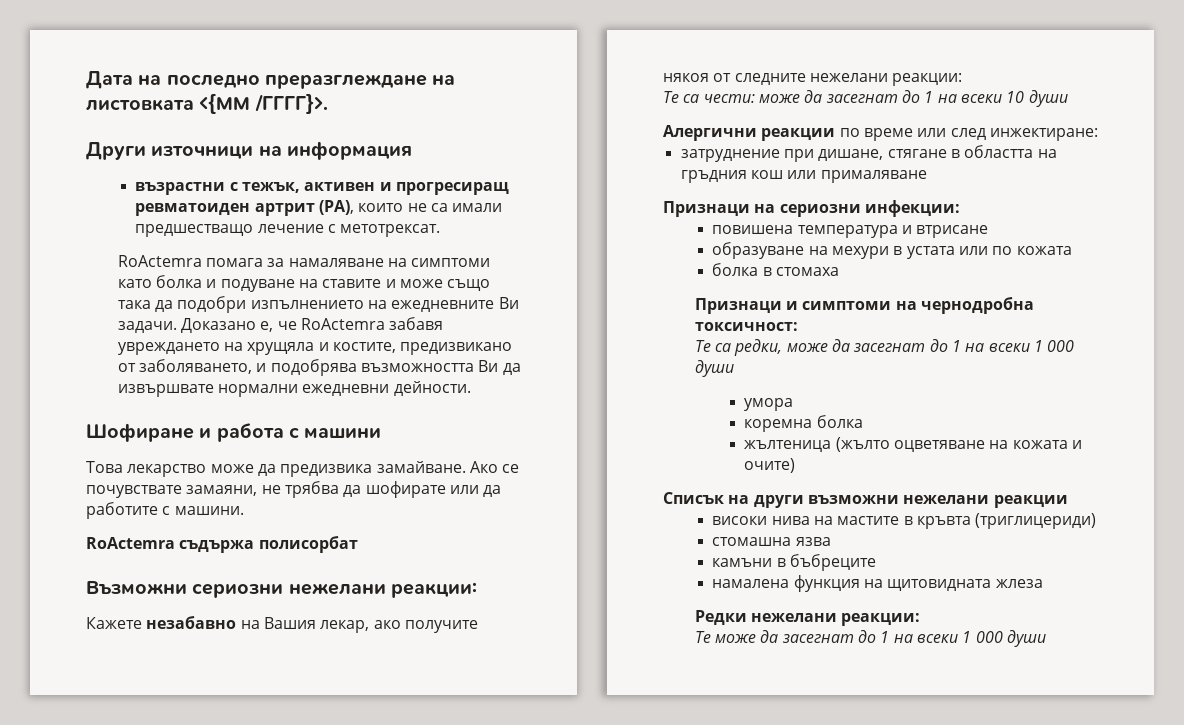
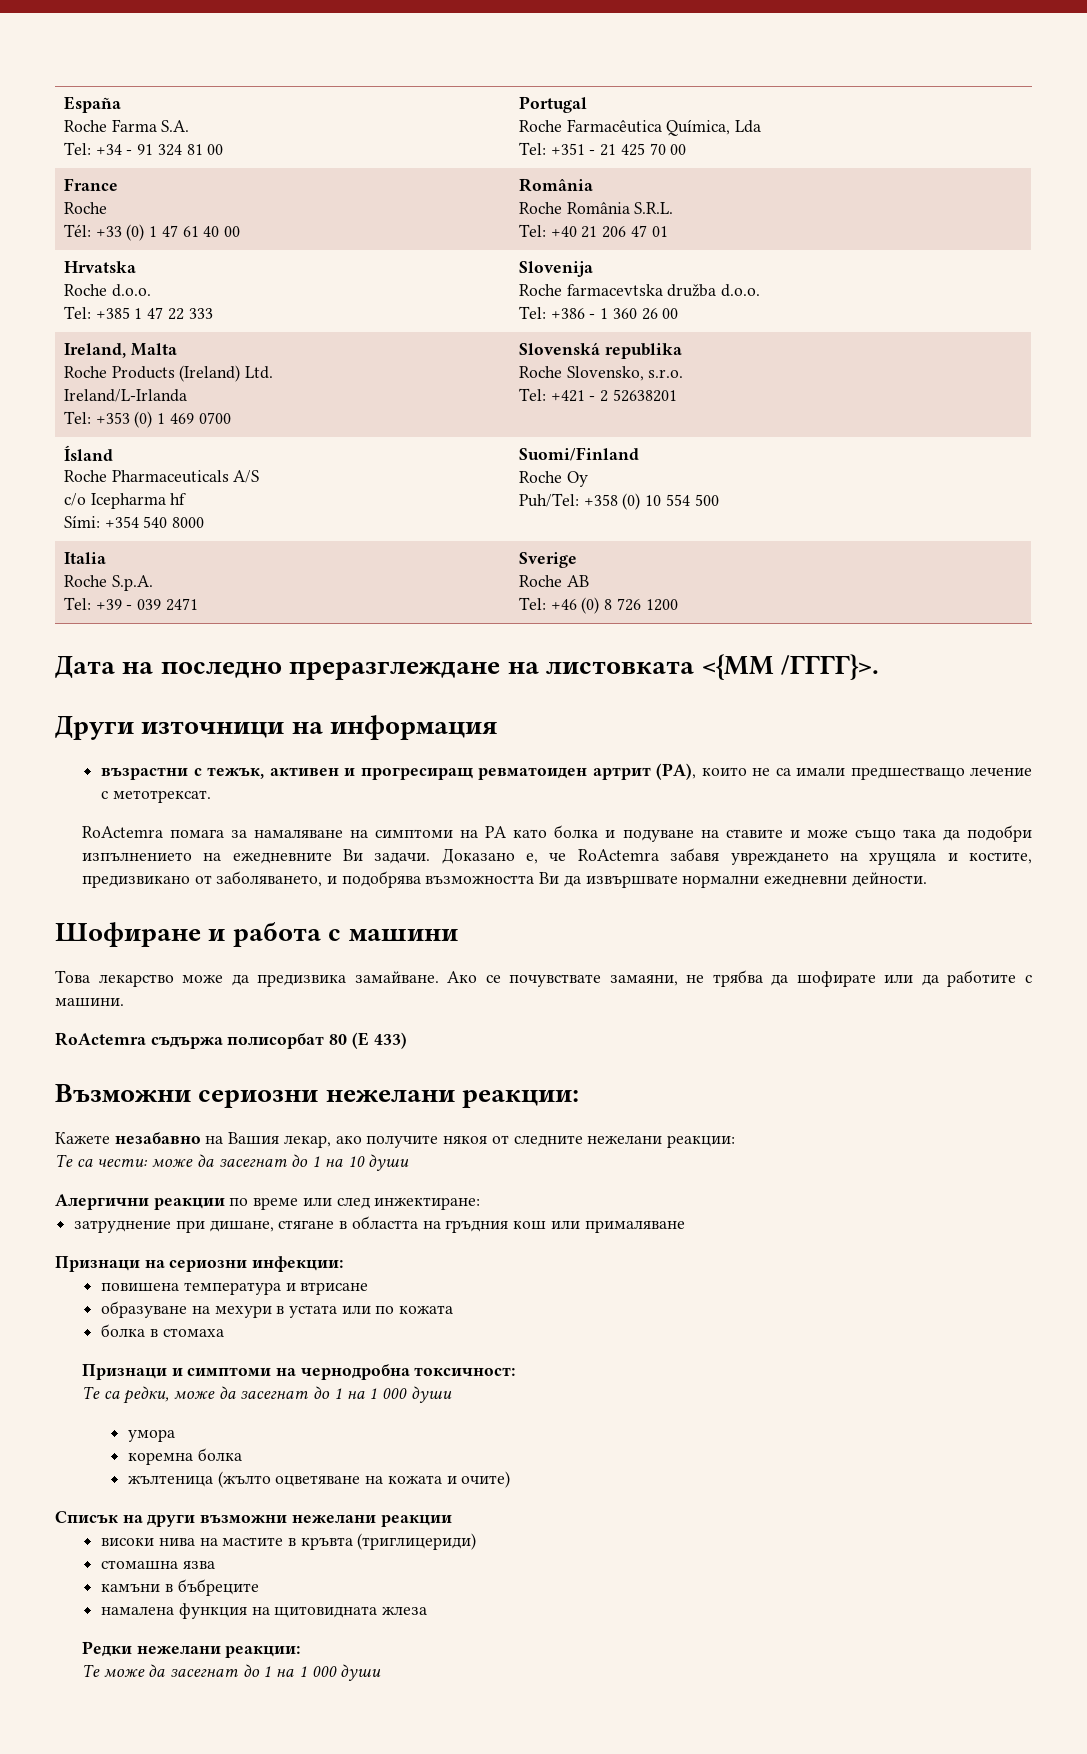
+ España
+ Roche Farma S.A.
+ Tel: +34 - 91 324 81 00 | Portugal
+ Roche Farmacêutica Química, Lda
+ Tel: +351 - 21 425 70 00
+ France
+ Roche
+ Tél: +33 (0) 1 47 61 40 00 | România
+ Roche România S.R.L.
+ Tel: +40 21 206 47 01
+ Hrvatska
+ Roche d.o.o.
+ Tel: +385 1 47 22 333 | Slovenija
+ Roche farmacevtska družba d.o.o.
+ Tel: +386 - 1 360 26 00
+ Ireland, Malta
+ Roche Products (Ireland) Ltd.
+ Ireland/L-Irlanda
+ Tel: +353 (0) 1 469 0700 | Slovenská republika
+ Roche Slovensko, s.r.o.
+ Tel: +421 - 2 52638201
+ Ísland
+ Roche Pharmaceuticals A/S
+ c/o Icepharma hf
+ Sími: +354 540 8000 | Suomi/Finland
+ Roche Oy
+ Puh/Tel: +358 (0) 10 554 500
+ Italia
+ Roche S.p.A.
+ Tel: +39 - 039 2471 | Sverige
+ Roche AB
+ Tel: +46 (0) 8 726 1200
- RoActemra помага за намаляване на симптоми като болка и подуване на ставите и може също така да подобри изпълнението на ежедневните Ви задачи.
+ RoActemra помага за намаляване на симптоми на РА като болка и подуване на ставите и може също така да подобри изпълнението на ежедневните Ви задачи.
- RoActemra съдържа полисорбат
+ RoActemra съдържа полисорбат 80 (E 433)
- Те са чести: може да засегнат до 1 на всеки 10 души
+ Те са чести: може да засегнат до 1 на 10 души
- Те са редки, може да засегнат до 1 на всеки 1 000 души
+ Те са редки, може да засегнат до 1 на 1 000 души
- Те може да засегнат до 1 на всеки 1 000 души
+ Те може да засегнат до 1 на 1 000 души

